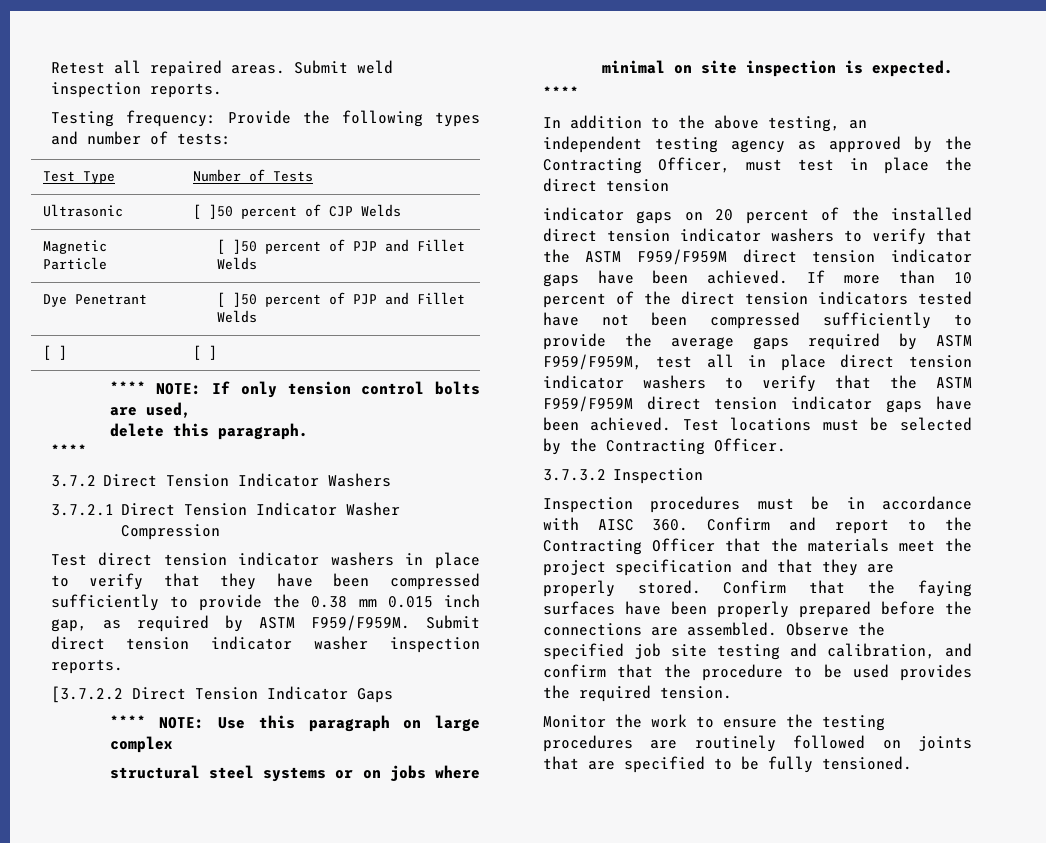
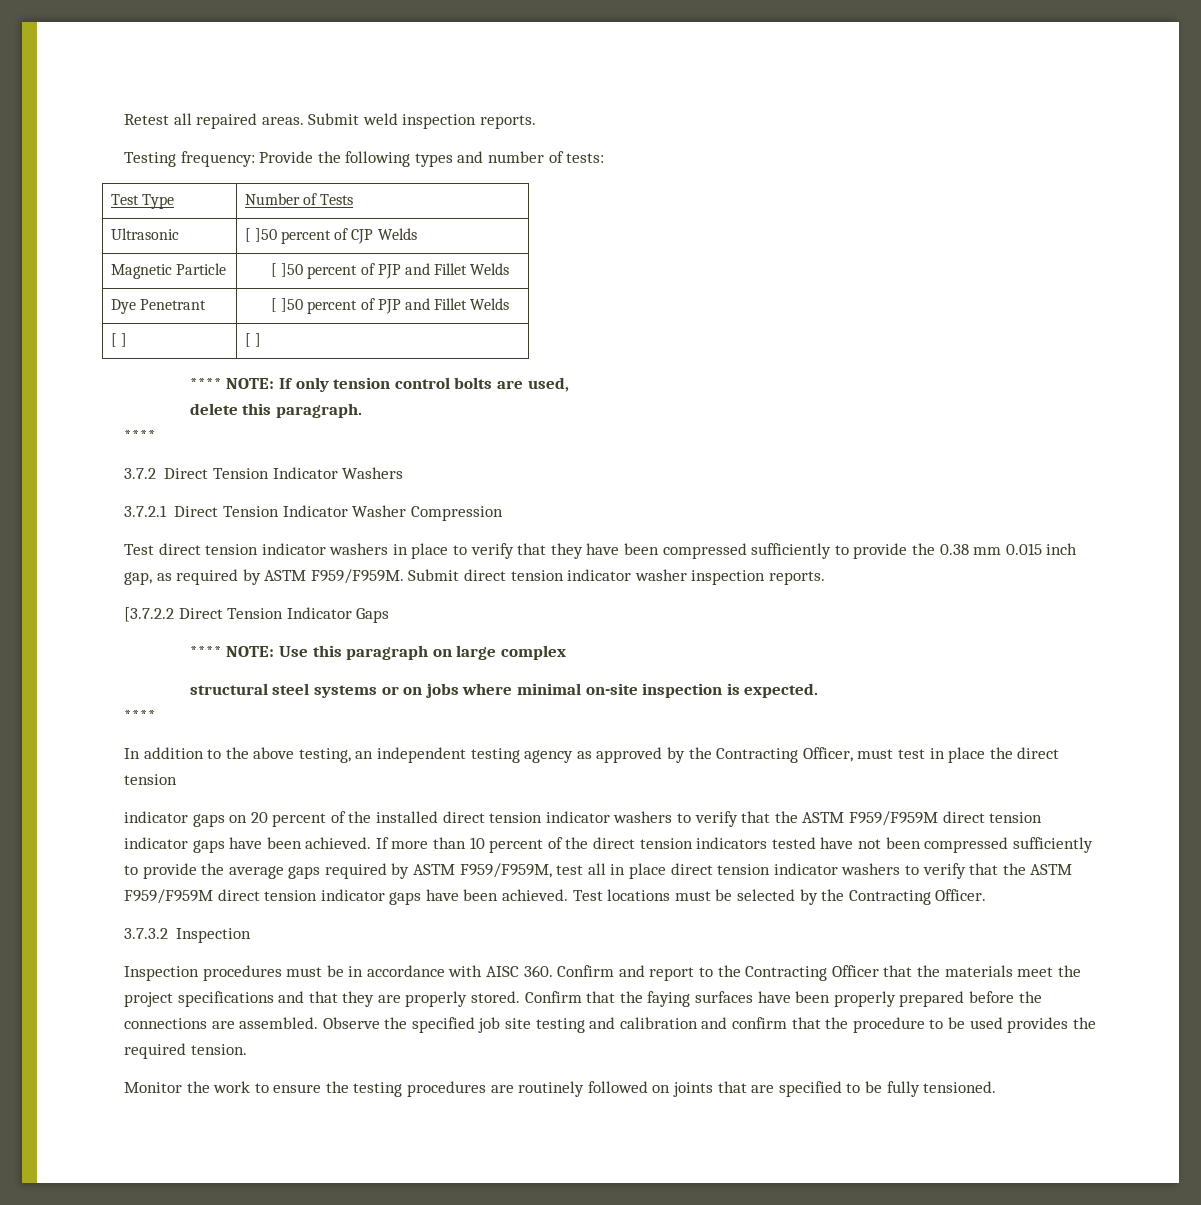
- structural steel systems or on jobs where minimal on site inspection is expected.
+ structural steel systems or on jobs where minimal on-site inspection is expected.
- Inspection procedures must be in accordance with AISC 360. Confirm and report to the Contracting Officer that the materials meet the project specification and that they are properly stored.
+ Inspection procedures must be in accordance with AISC 360. Confirm and report to the Contracting Officer that the materials meet the project specifications and that they are properly stored.
- Observe the specified job site testing and calibration, and confirm that the procedure to be used provides the required tension.
+ Observe the specified job site testing and calibration and confirm that the procedure to be used provides the required tension.

